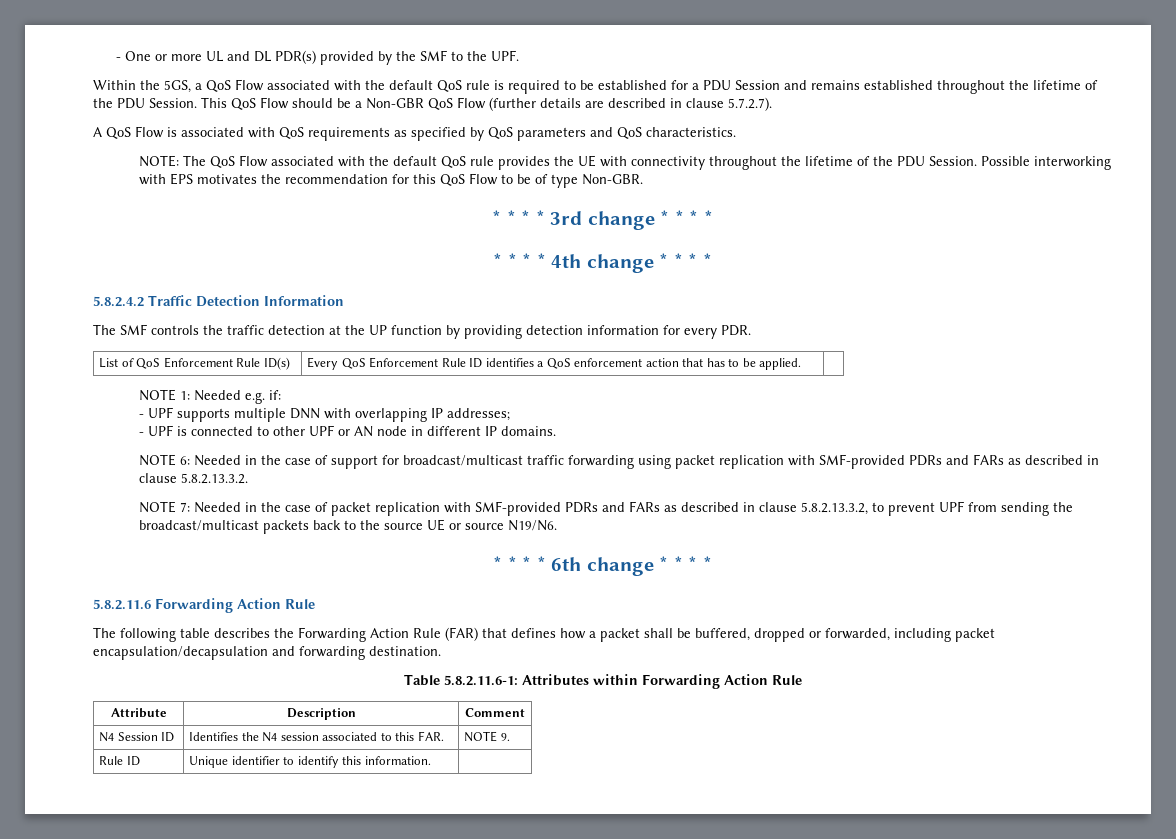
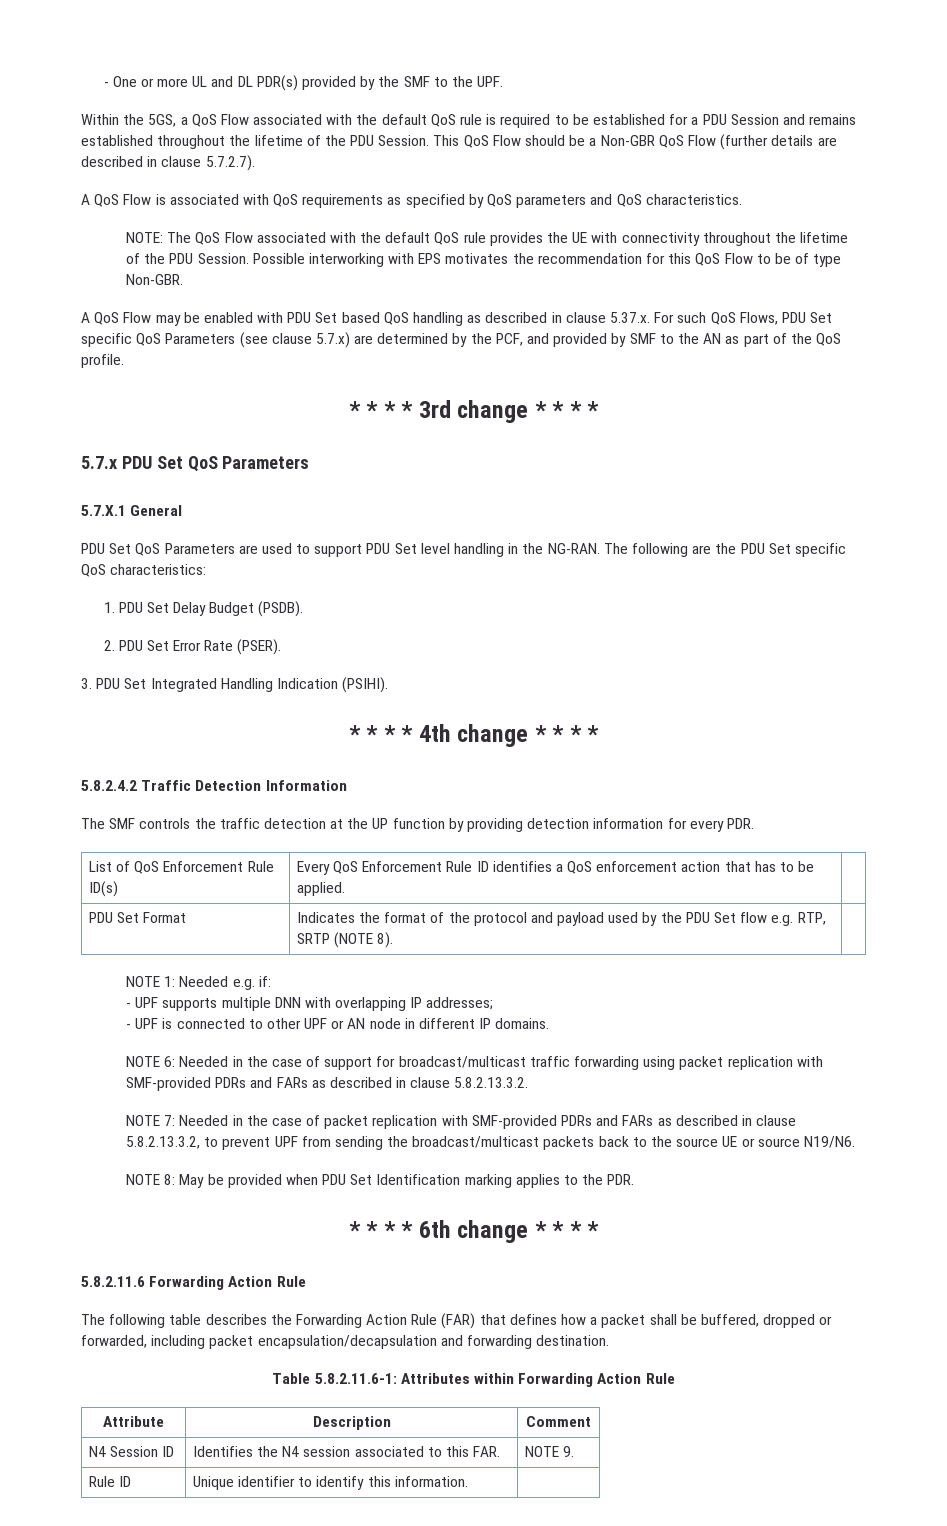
+ A QoS Flow may be enabled with PDU Set based QoS handling as described in clause 5.37.x. For such QoS Flows, PDU Set specific QoS Parameters (see clause 5.7.x) are determined by the PCF, and provided by SMF to the AN as part of the QoS profile.
+ 5.7.x PDU Set QoS Parameters
+ 5.7.X.1 General
+ PDU Set QoS Parameters are used to support PDU Set level handling in the NG-RAN. The following are the PDU Set specific QoS characteristics:
+ 1. PDU Set Delay Budget (PSDB).
+ 2. PDU Set Error Rate (PSER).
+ 3. PDU Set Integrated Handling Indication (PSIHI).
+ PDU Set Format | Indicates the format of the protocol and payload used by the PDU Set flow e.g. RTP, SRTP (NOTE 8). |
+ NOTE 8: May be provided when PDU Set Identification marking applies to the PDR.

